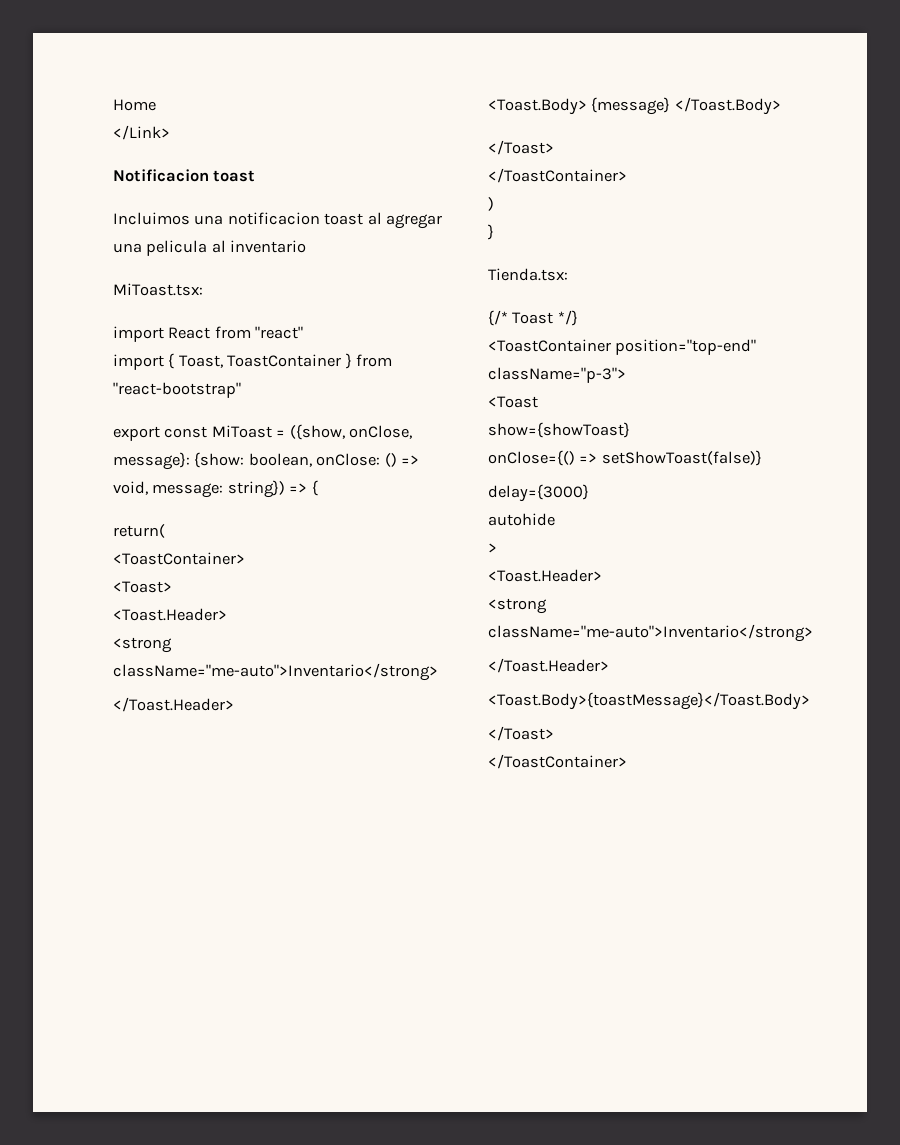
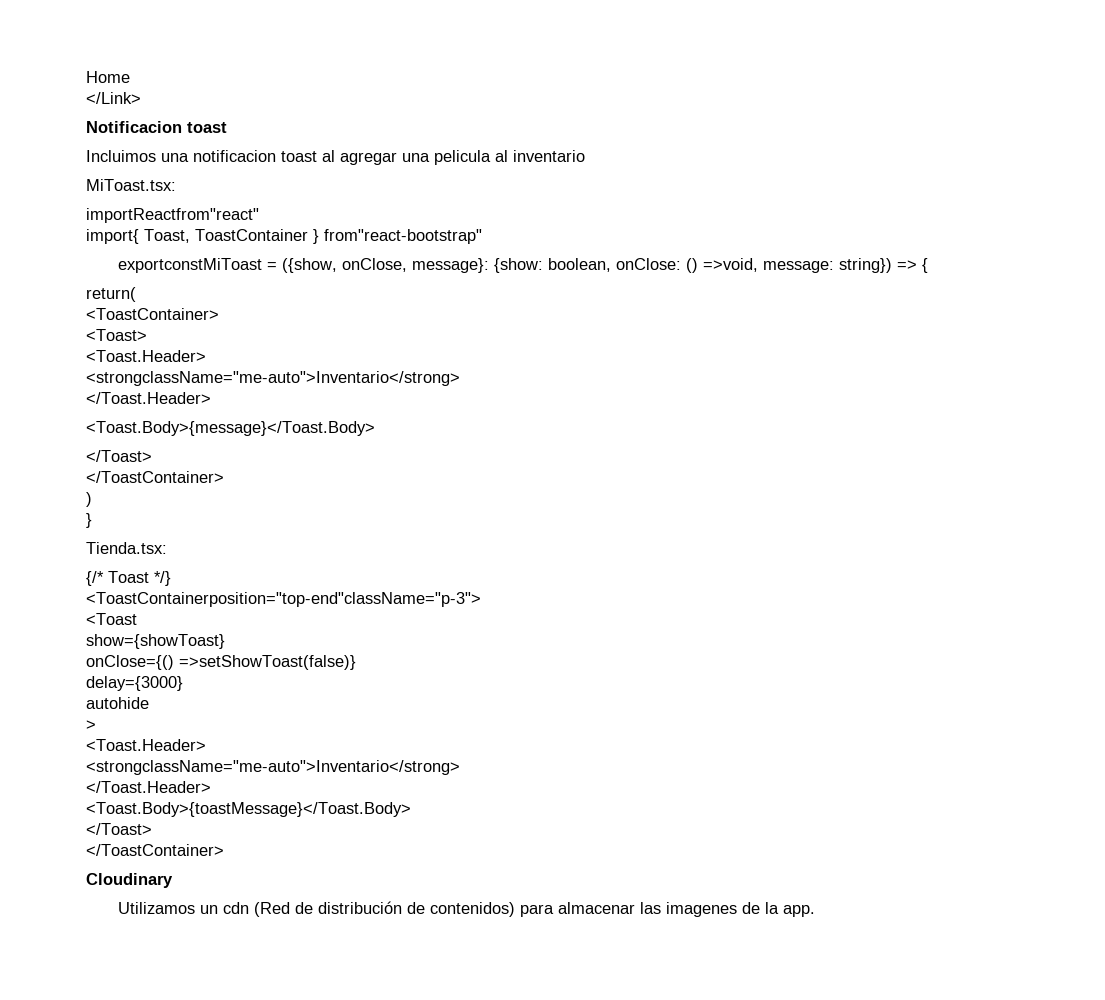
- import React from "react"
- import { Toast, ToastContainer } from "react-bootstrap"
- export const MiToast = ({show, onClose, message}: {show: boolean, onClose: () => void, message: string}) => {
+ importReactfrom"react"
+ import{ Toast, ToastContainer } from"react-bootstrap"
+ exportconstMiToast = ({show, onClose, message}: {show: boolean, onClose: () =>void, message: string}) => {
  <Toast>
  <Toast.Header>
- <strong className="me-auto">Inventario</strong>
+ <strongclassName="me-auto">Inventario</strong>
  </Toast.Header>
- <Toast.Body> {message} </Toast.Body>
+ <Toast.Body>{message}</Toast.Body>
- <ToastContainer position="top-end" className="p-3">
+ <ToastContainerposition="top-end"className="p-3">
- onClose={() => setShowToast(false)}
+ onClose={() =>setShowToast(false)}
  >
  <Toast.Header>
- <strong className="me-auto">Inventario</strong>
+ <strongclassName="me-auto">Inventario</strong>
+ Cloudinary
+ Utilizamos un cdn (Red de distribución de contenidos) para almacenar las imagenes de la app.

